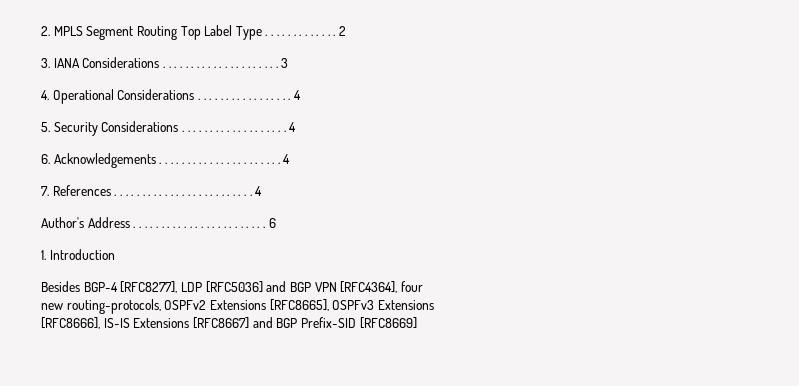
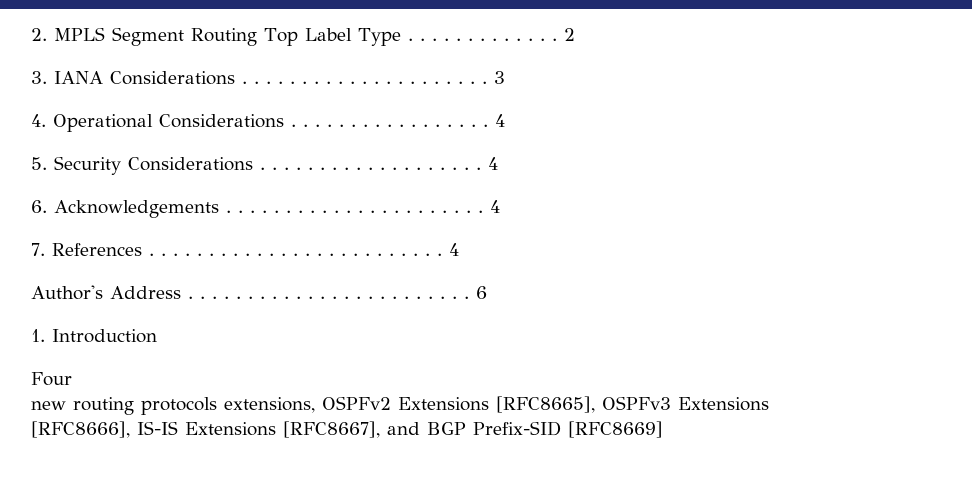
- Besides BGP-4 [RFC8277], LDP [RFC5036] and BGP VPN [RFC4364], four
- new routing-protocols, OSPFv2 Extensions [RFC8665], OSPFv3 Extensions
+ Four
+ new routing protocols extensions, OSPFv2 Extensions [RFC8665], OSPFv3 Extensions
- [RFC8666], IS-IS Extensions [RFC8667] and BGP Prefix-SID [RFC8669]
+ [RFC8666], IS-IS Extensions [RFC8667], and BGP Prefix-SID [RFC8669]

